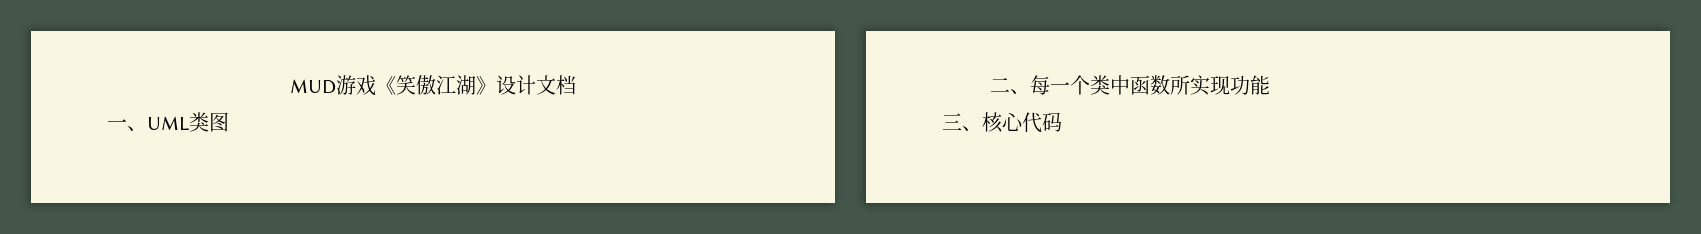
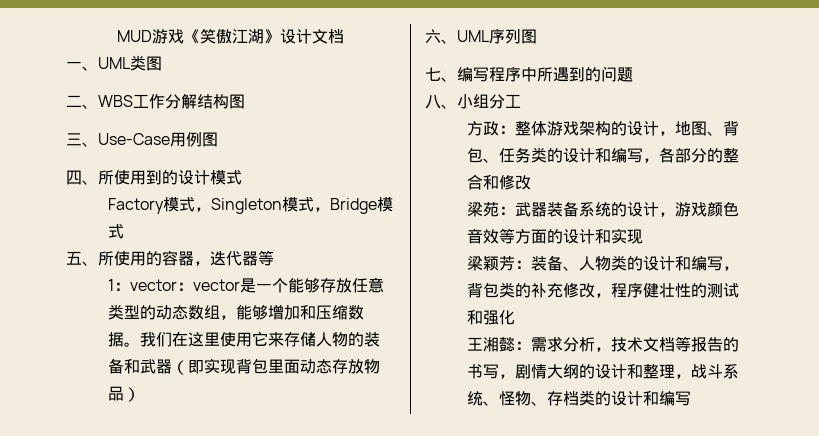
- 二、每一个类中函数所实现功能
- 三、核心代码
+ 二、WBS工作分解结构图
+ 三、Use-Case用例图
+ 四、所使用到的设计模式
+ Factory模式，Singleton模式，Bridge模式
+ 五、所使用的容器，迭代器等
+ 1：vector：vector是一个能够存放任意类型的动态数组，能够增加和压缩数据。我们在这里使用它来存储人物的装备和武器（即实现背包里面动态存放物品）
+ 六、UML序列图
+ 七、编写程序中所遇到的问题
+ 八、小组分工
+ 方政：整体游戏架构的设计，地图、背包、任务类的设计和编写，各部分的整合和修改
+ 梁苑：武器装备系统的设计，游戏颜色音效等方面的设计和实现
+ 梁颖芳：装备、人物类的设计和编写，背包类的补充修改，程序健壮性的测试和强化
+ 王湘懿：需求分析，技术文档等报告的书写，剧情大纲的设计和整理，战斗系统、怪物、存档类的设计和编写

